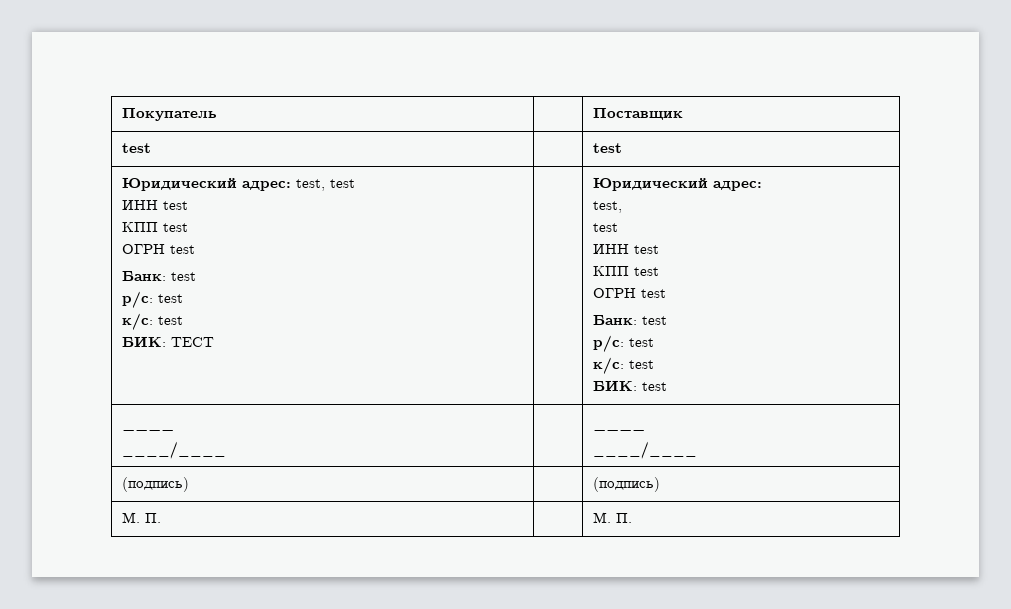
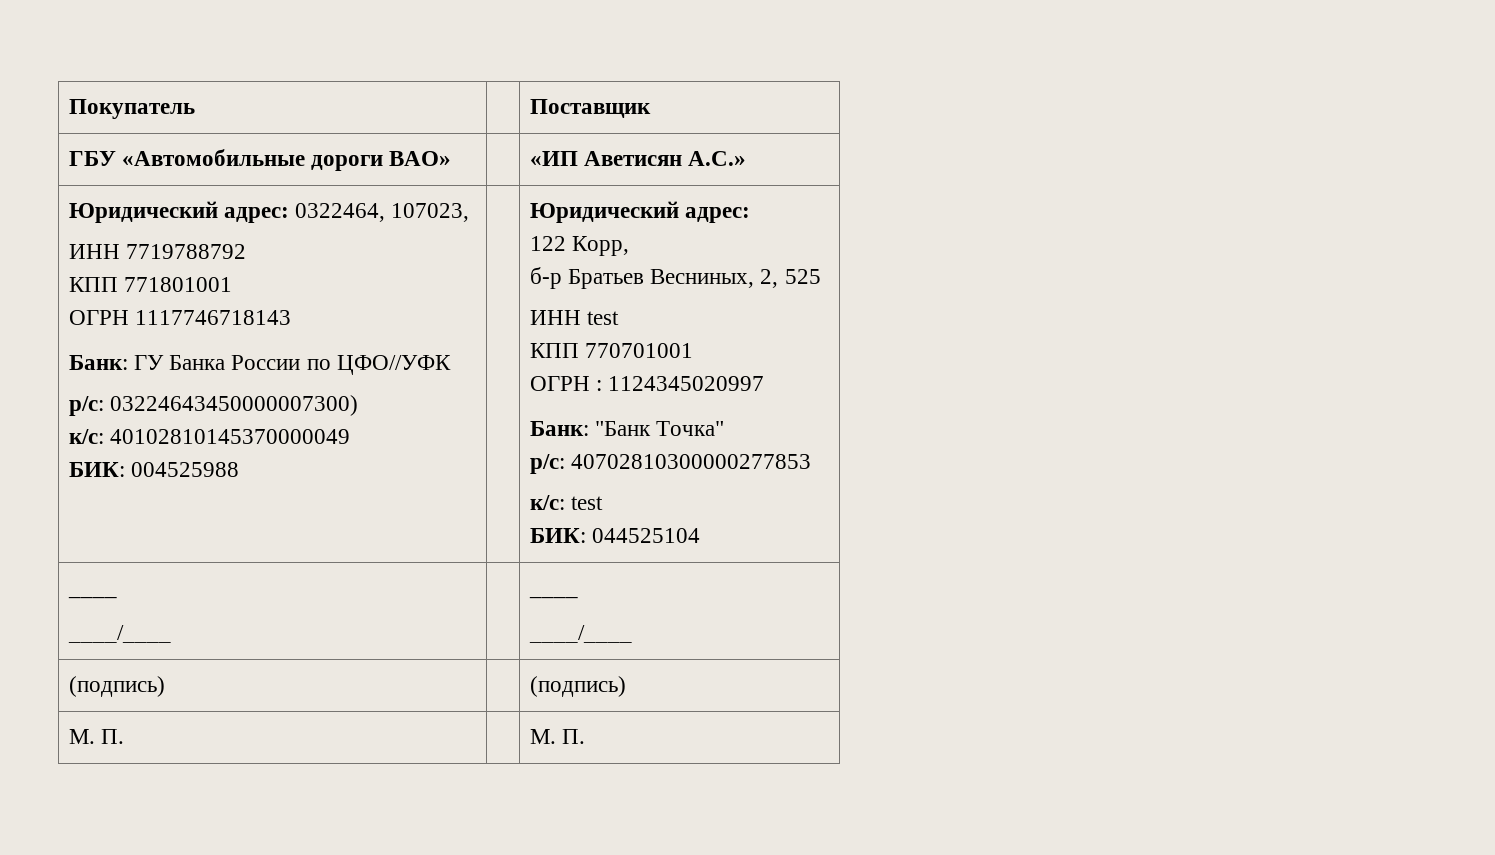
- test | | test
- Юридический адрес: test, test
+ ГБУ «Автомобильные дороги ВАО» | | «ИП Аветисян А.С.»
+ Юридический адрес: 0322464, 107023,
+ ИНН 7719788792
+ КПП 771801001
+ ОГРН 1117746718143
+ Банк: ГУ Банка России по ЦФО//УФК
+ р/с: 03224643450000007300)
+ к/с: 40102810145370000049
+ БИК: 004525988 | | Юридический адрес:
+ 122 Корр,
+ б-р Братьев Весниных, 2, 525
  ИНН test
- КПП test
- ОГРН test
- Банк: test
- р/с: test
+ КПП 770701001
+ ОГРН : 1124345020997
+ Банк: "Банк Точка"
+ р/с: 40702810300000277853
  к/с: test
- БИК: ТЕСТ | | Юридический адрес:
- test,
- test
- ИНН test
- КПП test
- ОГРН test
- Банк: test
- р/с: test
- к/с: test
- БИК: test
+ БИК: 044525104

